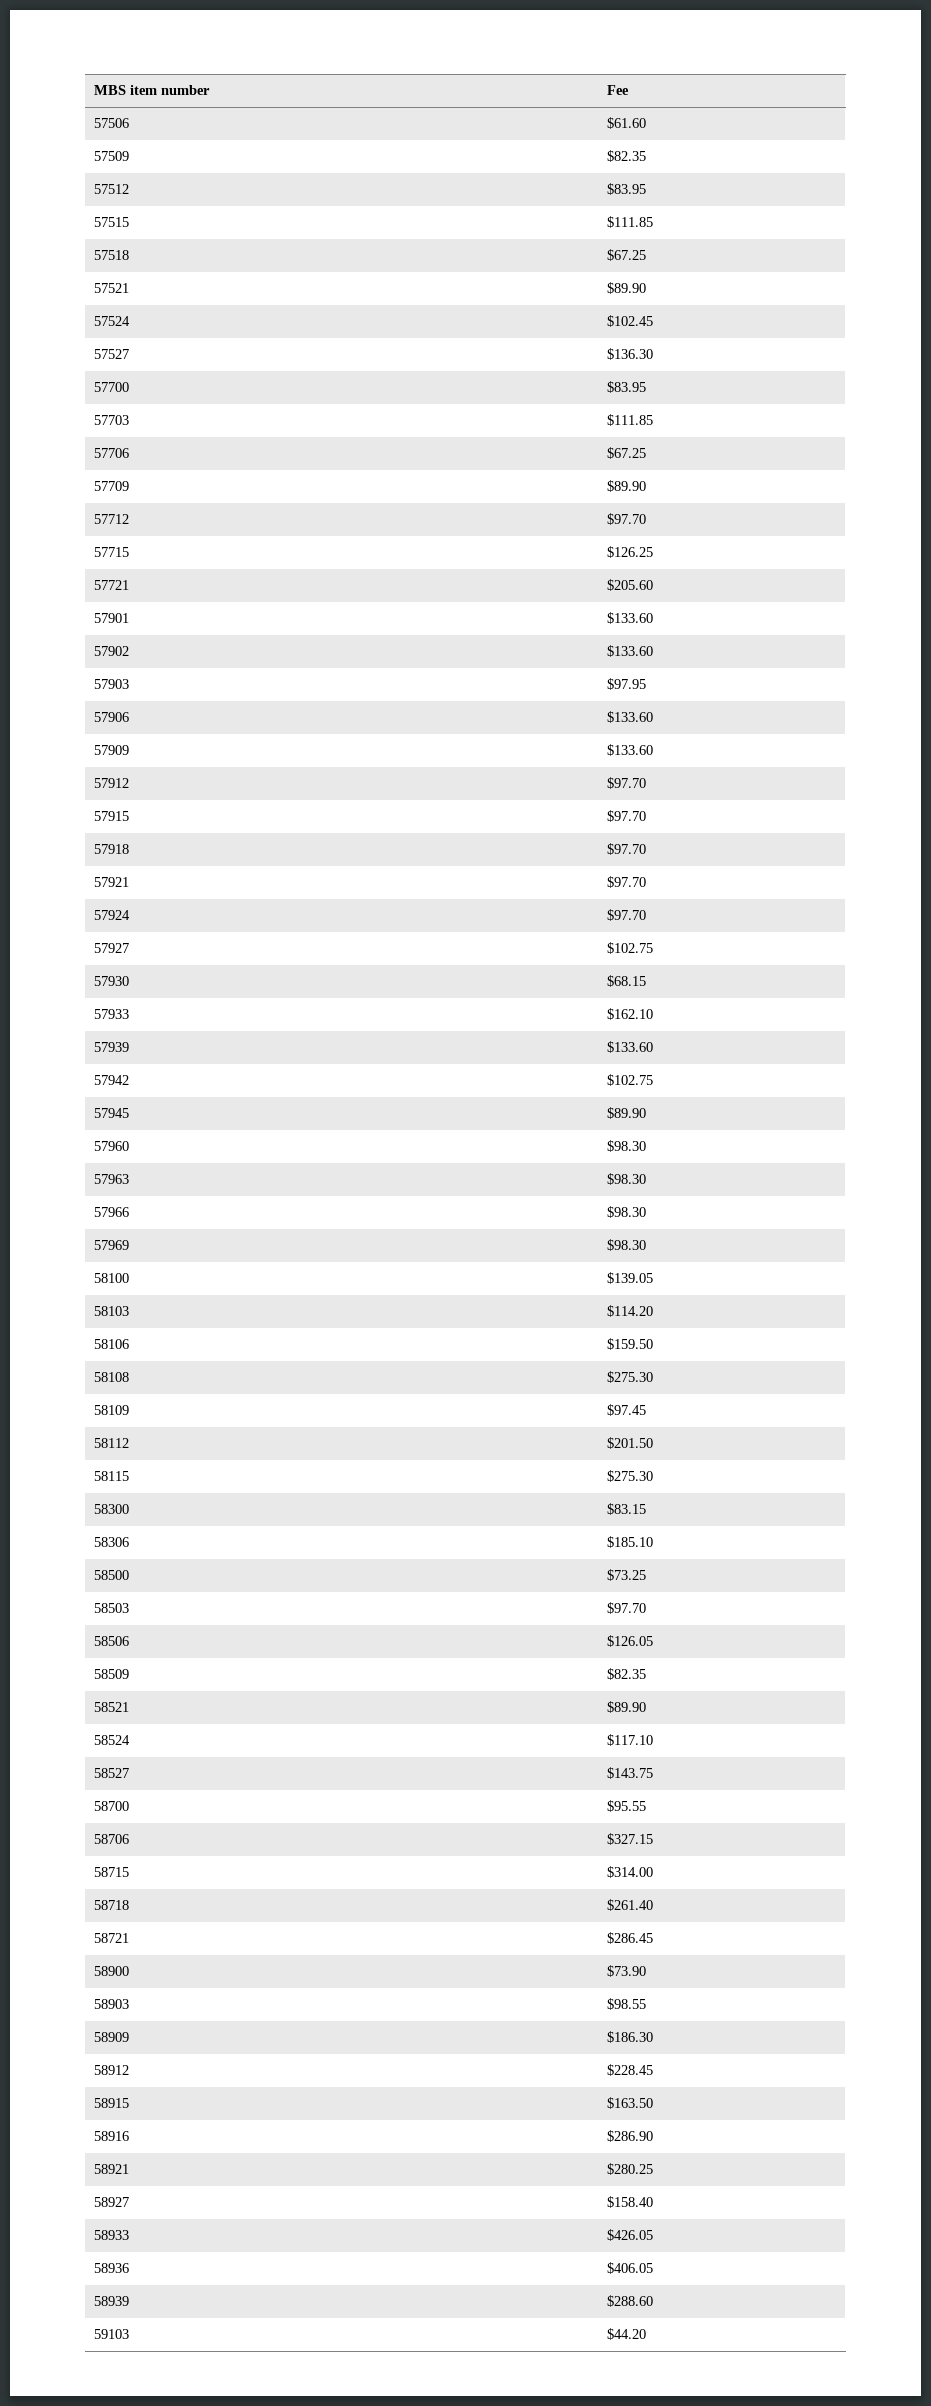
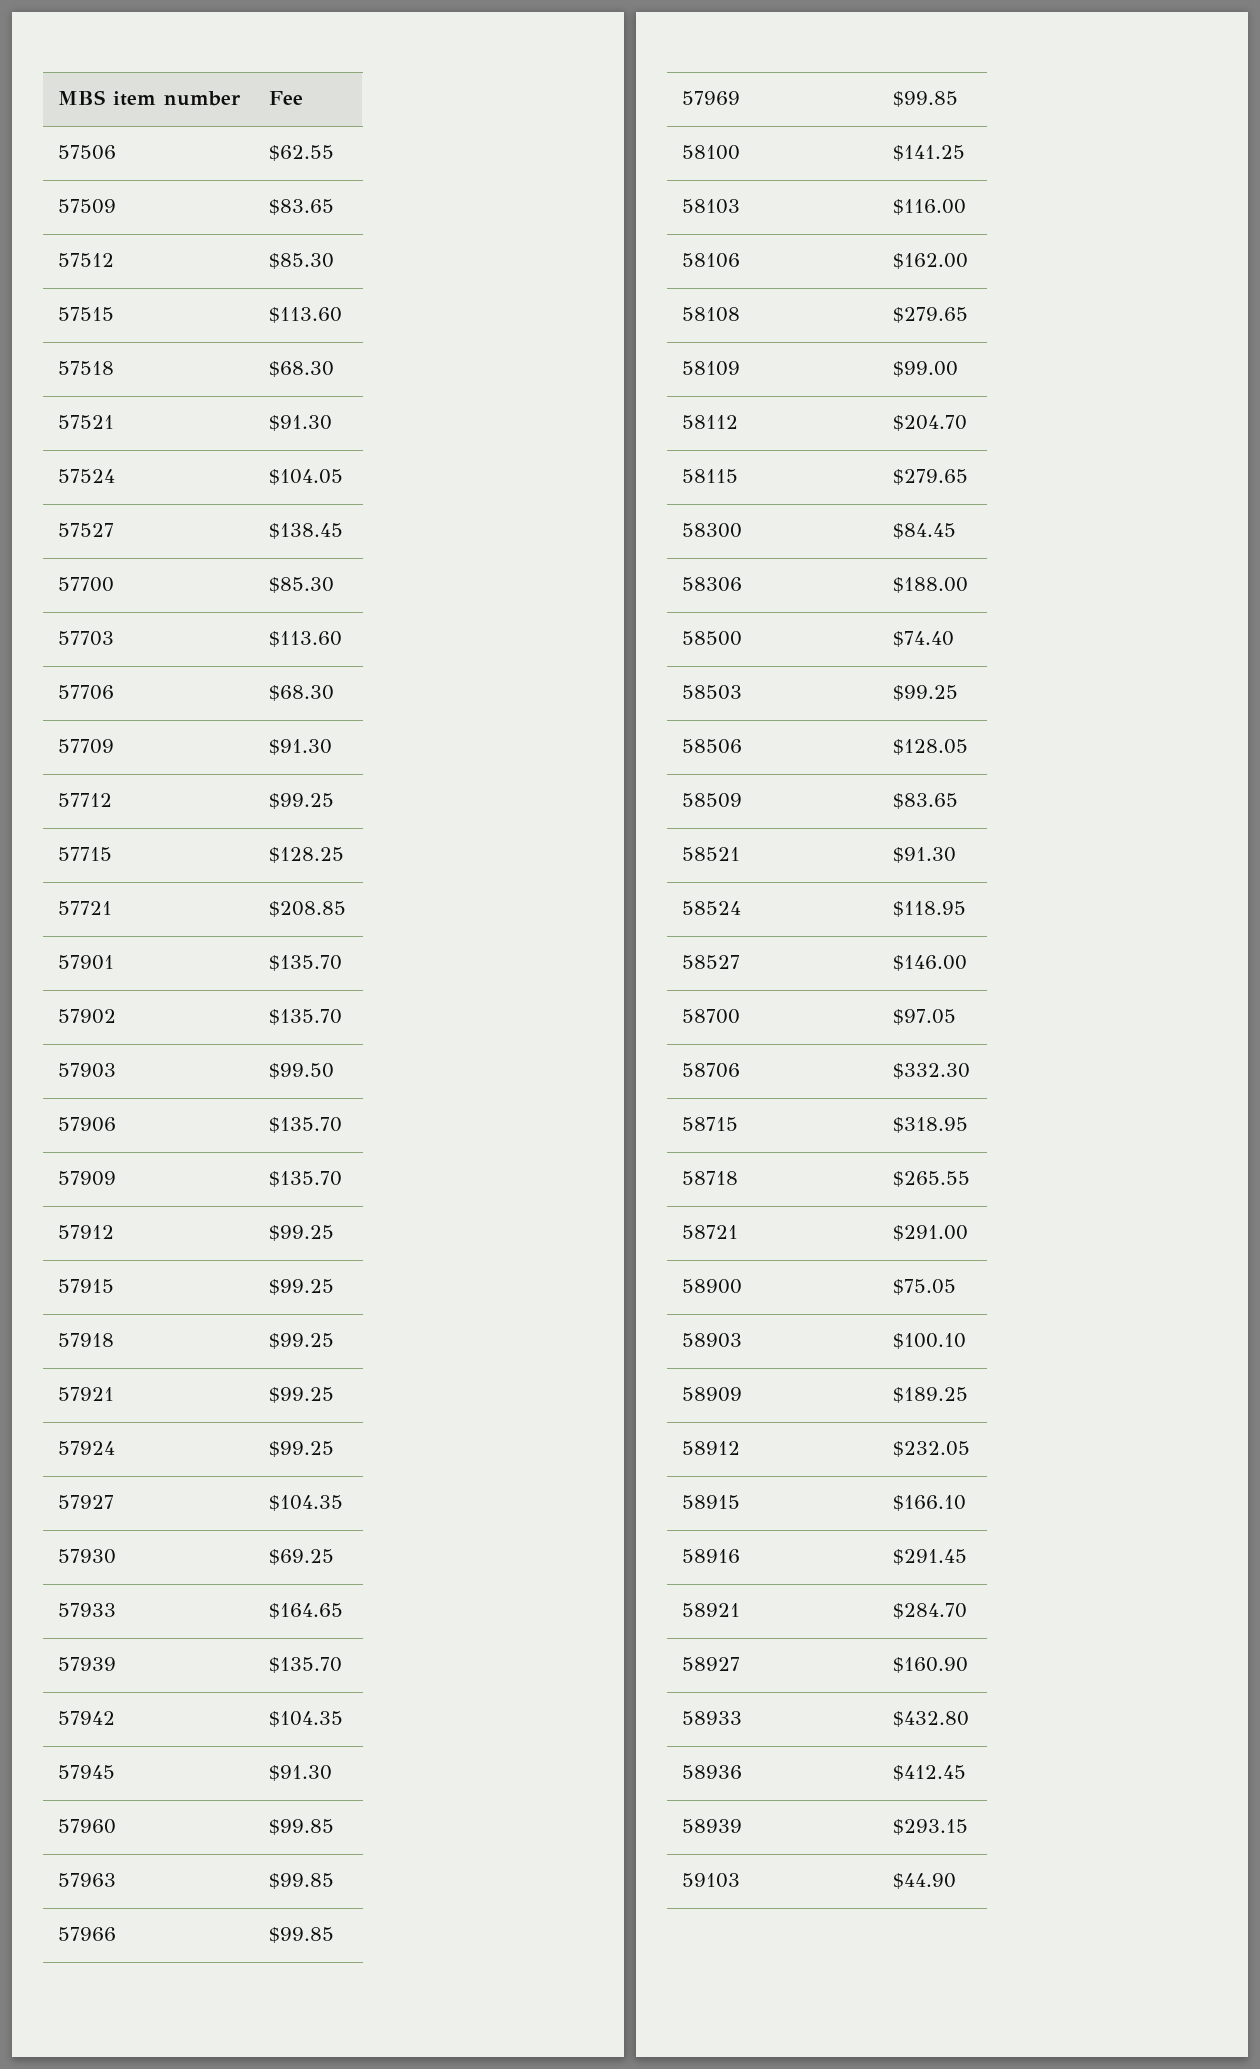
- 57506 | $61.60
+ 57506 | $62.55
- 57509 | $82.35
+ 57509 | $83.65
- 57512 | $83.95
+ 57512 | $85.30
- 57515 | $111.85
+ 57515 | $113.60
- 57518 | $67.25
+ 57518 | $68.30
- 57521 | $89.90
+ 57521 | $91.30
- 57524 | $102.45
+ 57524 | $104.05
- 57527 | $136.30
+ 57527 | $138.45
- 57700 | $83.95
+ 57700 | $85.30
- 57703 | $111.85
+ 57703 | $113.60
- 57706 | $67.25
+ 57706 | $68.30
- 57709 | $89.90
+ 57709 | $91.30
- 57712 | $97.70
+ 57712 | $99.25
- 57715 | $126.25
+ 57715 | $128.25
- 57721 | $205.60
+ 57721 | $208.85
- 57901 | $133.60
+ 57901 | $135.70
- 57902 | $133.60
+ 57902 | $135.70
- 57903 | $97.95
+ 57903 | $99.50
- 57906 | $133.60
+ 57906 | $135.70
- 57909 | $133.60
+ 57909 | $135.70
- 57912 | $97.70
+ 57912 | $99.25
- 57915 | $97.70
+ 57915 | $99.25
- 57918 | $97.70
+ 57918 | $99.25
- 57921 | $97.70
+ 57921 | $99.25
- 57924 | $97.70
+ 57924 | $99.25
- 57927 | $102.75
+ 57927 | $104.35
- 57930 | $68.15
+ 57930 | $69.25
- 57933 | $162.10
+ 57933 | $164.65
- 57939 | $133.60
+ 57939 | $135.70
- 57942 | $102.75
+ 57942 | $104.35
- 57945 | $89.90
+ 57945 | $91.30
- 57960 | $98.30
+ 57960 | $99.85
- 57963 | $98.30
+ 57963 | $99.85
- 57966 | $98.30
+ 57966 | $99.85
- 57969 | $98.30
+ 57969 | $99.85
- 58100 | $139.05
+ 58100 | $141.25
- 58103 | $114.20
+ 58103 | $116.00
- 58106 | $159.50
+ 58106 | $162.00
- 58108 | $275.30
+ 58108 | $279.65
- 58109 | $97.45
+ 58109 | $99.00
- 58112 | $201.50
+ 58112 | $204.70
- 58115 | $275.30
+ 58115 | $279.65
- 58300 | $83.15
+ 58300 | $84.45
- 58306 | $185.10
+ 58306 | $188.00
- 58500 | $73.25
+ 58500 | $74.40
- 58503 | $97.70
+ 58503 | $99.25
- 58506 | $126.05
+ 58506 | $128.05
- 58509 | $82.35
+ 58509 | $83.65
- 58521 | $89.90
+ 58521 | $91.30
- 58524 | $117.10
+ 58524 | $118.95
- 58527 | $143.75
+ 58527 | $146.00
- 58700 | $95.55
+ 58700 | $97.05
- 58706 | $327.15
+ 58706 | $332.30
- 58715 | $314.00
+ 58715 | $318.95
- 58718 | $261.40
+ 58718 | $265.55
- 58721 | $286.45
+ 58721 | $291.00
- 58900 | $73.90
+ 58900 | $75.05
- 58903 | $98.55
+ 58903 | $100.10
- 58909 | $186.30
+ 58909 | $189.25
- 58912 | $228.45
+ 58912 | $232.05
- 58915 | $163.50
+ 58915 | $166.10
- 58916 | $286.90
+ 58916 | $291.45
- 58921 | $280.25
+ 58921 | $284.70
- 58927 | $158.40
+ 58927 | $160.90
- 58933 | $426.05
+ 58933 | $432.80
- 58936 | $406.05
+ 58936 | $412.45
- 58939 | $288.60
+ 58939 | $293.15
- 59103 | $44.20
+ 59103 | $44.90

